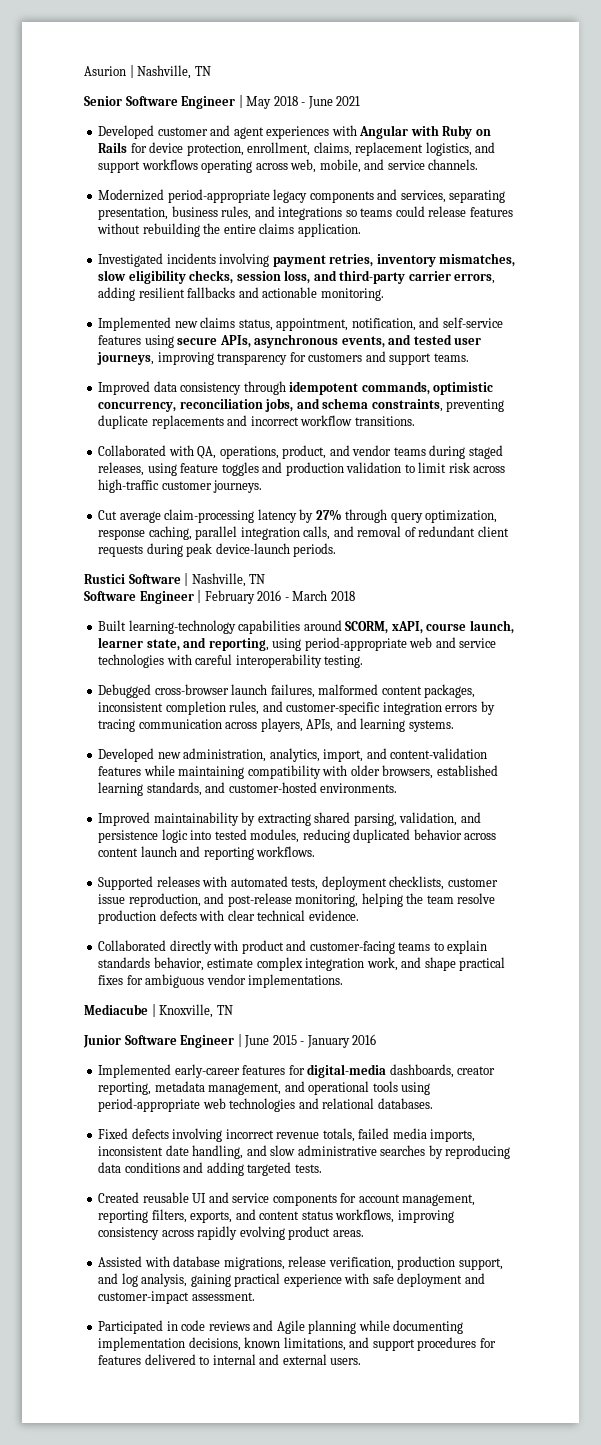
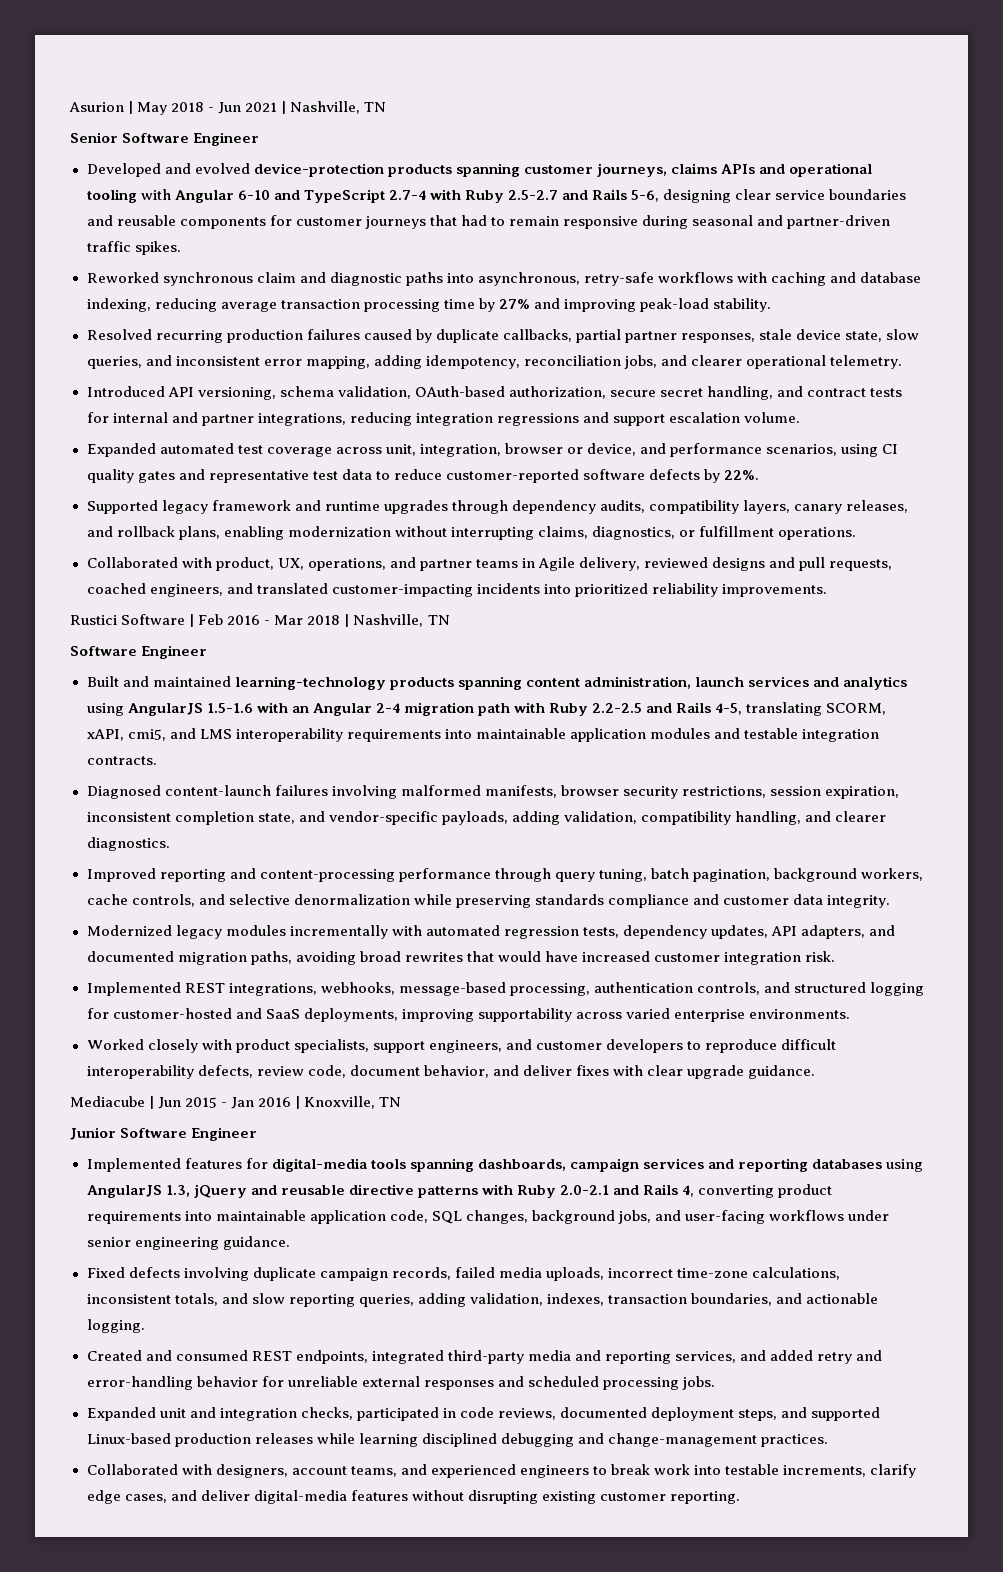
- Asurion | Nashville, TN
+ Asurion | May 2018 - Jun 2021 | Nashville, TN
- Senior Software Engineer | May 2018 - June 2021
- Developed customer and agent experiences with Angular with Ruby on Rails for device protection, enrollment, claims, replacement logistics, and support workflows operating across web, mobile, and service channels.
- Modernized period-appropriate legacy components and services, separating presentation, business rules, and integrations so teams could release features without rebuilding the entire claims application.
- Investigated incidents involving payment retries, inventory mismatches, slow eligibility checks, session loss, and third-party carrier errors, adding resilient fallbacks and actionable monitoring.
- Implemented new claims status, appointment, notification, and self-service features using secure APIs, asynchronous events, and tested user journeys, improving transparency for customers and support teams.
- Improved data consistency through idempotent commands, optimistic concurrency, reconciliation jobs, and schema constraints, preventing duplicate replacements and incorrect workflow transitions.
- Collaborated with QA, operations, product, and vendor teams during staged releases, using feature toggles and production validation to limit risk across high-traffic customer journeys.
- Cut average claim-processing latency by 27% through query optimization, response caching, parallel integration calls, and removal of redundant client requests during peak device-launch periods.
- Rustici Software | Nashville, TN
- Software Engineer | February 2016 - March 2018
- Built learning-technology capabilities around SCORM, xAPI, course launch, learner state, and reporting, using period-appropriate web and service technologies with careful interoperability testing.
- Debugged cross-browser launch failures, malformed content packages, inconsistent completion rules, and customer-specific integration errors by tracing communication across players, APIs, and learning systems.
- Developed new administration, analytics, import, and content-validation features while maintaining compatibility with older browsers, established learning standards, and customer-hosted environments.
- Improved maintainability by extracting shared parsing, validation, and persistence logic into tested modules, reducing duplicated behavior across content launch and reporting workflows.
- Supported releases with automated tests, deployment checklists, customer issue reproduction, and post-release monitoring, helping the team resolve production defects with clear technical evidence.
- Collaborated directly with product and customer-facing teams to explain standards behavior, estimate complex integration work, and shape practical fixes for ambiguous vendor implementations.
- Mediacube | Knoxville, TN
+ Senior Software Engineer
+ Developed and evolved device-protection products spanning customer journeys, claims APIs and operational tooling with Angular 6-10 and TypeScript 2.7-4 with Ruby 2.5-2.7 and Rails 5-6, designing clear service boundaries and reusable components for customer journeys that had to remain responsive during seasonal and partner-driven traffic spikes.
+ Reworked synchronous claim and diagnostic paths into asynchronous, retry-safe workflows with caching and database indexing, reducing average transaction processing time by 27% and improving peak-load stability.
+ Resolved recurring production failures caused by duplicate callbacks, partial partner responses, stale device state, slow queries, and inconsistent error mapping, adding idempotency, reconciliation jobs, and clearer operational telemetry.
+ Introduced API versioning, schema validation, OAuth-based authorization, secure secret handling, and contract tests for internal and partner integrations, reducing integration regressions and support escalation volume.
+ Expanded automated test coverage across unit, integration, browser or device, and performance scenarios, using CI quality gates and representative test data to reduce customer-reported software defects by 22%.
+ Supported legacy framework and runtime upgrades through dependency audits, compatibility layers, canary releases, and rollback plans, enabling modernization without interrupting claims, diagnostics, or fulfillment operations.
+ Collaborated with product, UX, operations, and partner teams in Agile delivery, reviewed designs and pull requests, coached engineers, and translated customer-impacting incidents into prioritized reliability improvements.
+ Rustici Software | Feb 2016 - Mar 2018 | Nashville, TN
+ Software Engineer
+ Built and maintained learning-technology products spanning content administration, launch services and analytics using AngularJS 1.5-1.6 with an Angular 2-4 migration path with Ruby 2.2-2.5 and Rails 4-5, translating SCORM, xAPI, cmi5, and LMS interoperability requirements into maintainable application modules and testable integration contracts.
+ Diagnosed content-launch failures involving malformed manifests, browser security restrictions, session expiration, inconsistent completion state, and vendor-specific payloads, adding validation, compatibility handling, and clearer diagnostics.
+ Improved reporting and content-processing performance through query tuning, batch pagination, background workers, cache controls, and selective denormalization while preserving standards compliance and customer data integrity.
+ Modernized legacy modules incrementally with automated regression tests, dependency updates, API adapters, and documented migration paths, avoiding broad rewrites that would have increased customer integration risk.
+ Implemented REST integrations, webhooks, message-based processing, authentication controls, and structured logging for customer-hosted and SaaS deployments, improving supportability across varied enterprise environments.
+ Worked closely with product specialists, support engineers, and customer developers to reproduce difficult interoperability defects, review code, document behavior, and deliver fixes with clear upgrade guidance.
+ Mediacube | Jun 2015 - Jan 2016 | Knoxville, TN
- Junior Software Engineer | June 2015 - January 2016
- Implemented early-career features for digital-media dashboards, creator reporting, metadata management, and operational tools using period-appropriate web technologies and relational databases.
- Fixed defects involving incorrect revenue totals, failed media imports, inconsistent date handling, and slow administrative searches by reproducing data conditions and adding targeted tests.
- Created reusable UI and service components for account management, reporting filters, exports, and content status workflows, improving consistency across rapidly evolving product areas.
- Assisted with database migrations, release verification, production support, and log analysis, gaining practical experience with safe deployment and customer-impact assessment.
- Participated in code reviews and Agile planning while documenting implementation decisions, known limitations, and support procedures for features delivered to internal and external users.
+ Junior Software Engineer
+ Implemented features for digital-media tools spanning dashboards, campaign services and reporting databases using AngularJS 1.3, jQuery and reusable directive patterns with Ruby 2.0-2.1 and Rails 4, converting product requirements into maintainable application code, SQL changes, background jobs, and user-facing workflows under senior engineering guidance.
+ Fixed defects involving duplicate campaign records, failed media uploads, incorrect time-zone calculations, inconsistent totals, and slow reporting queries, adding validation, indexes, transaction boundaries, and actionable logging.
+ Created and consumed REST endpoints, integrated third-party media and reporting services, and added retry and error-handling behavior for unreliable external responses and scheduled processing jobs.
+ Expanded unit and integration checks, participated in code reviews, documented deployment steps, and supported Linux-based production releases while learning disciplined debugging and change-management practices.
+ Collaborated with designers, account teams, and experienced engineers to break work into testable increments, clarify edge cases, and deliver digital-media features without disrupting existing customer reporting.

